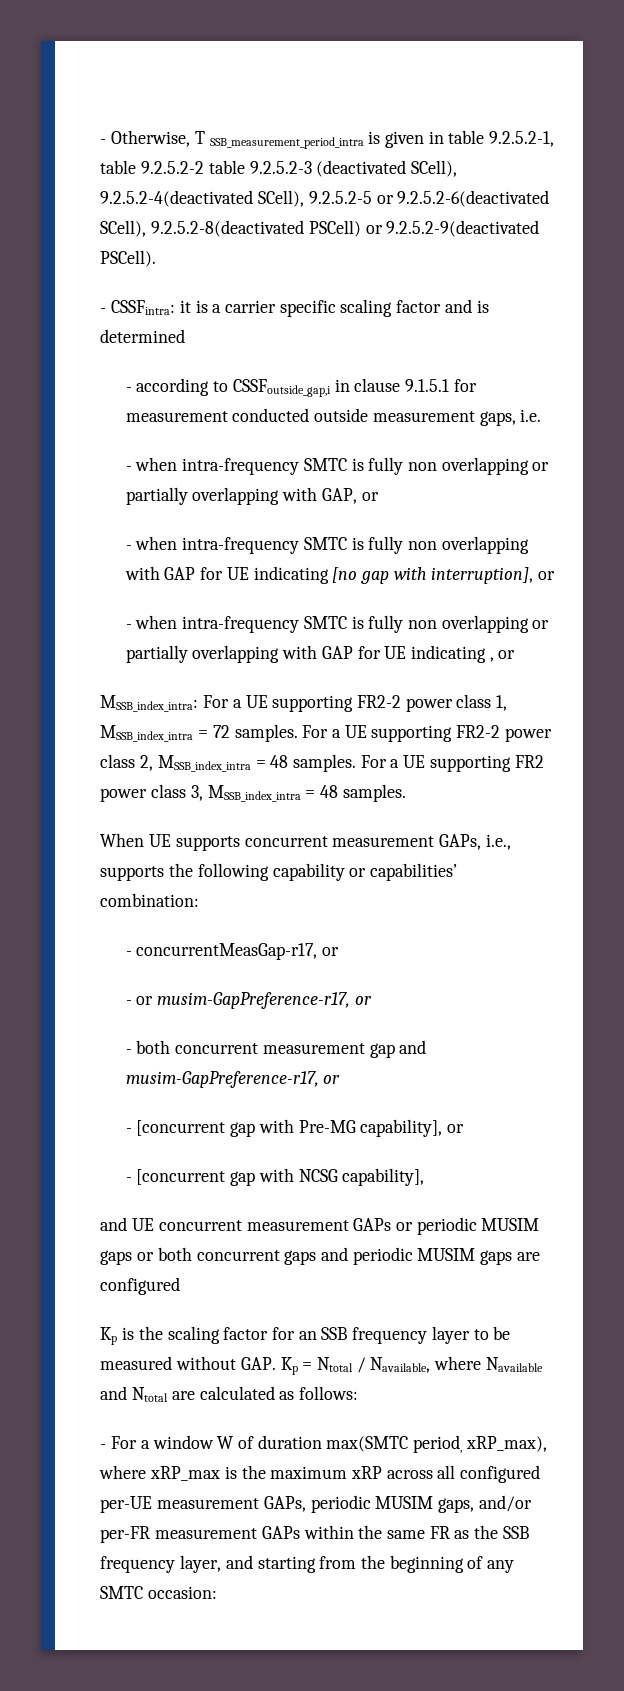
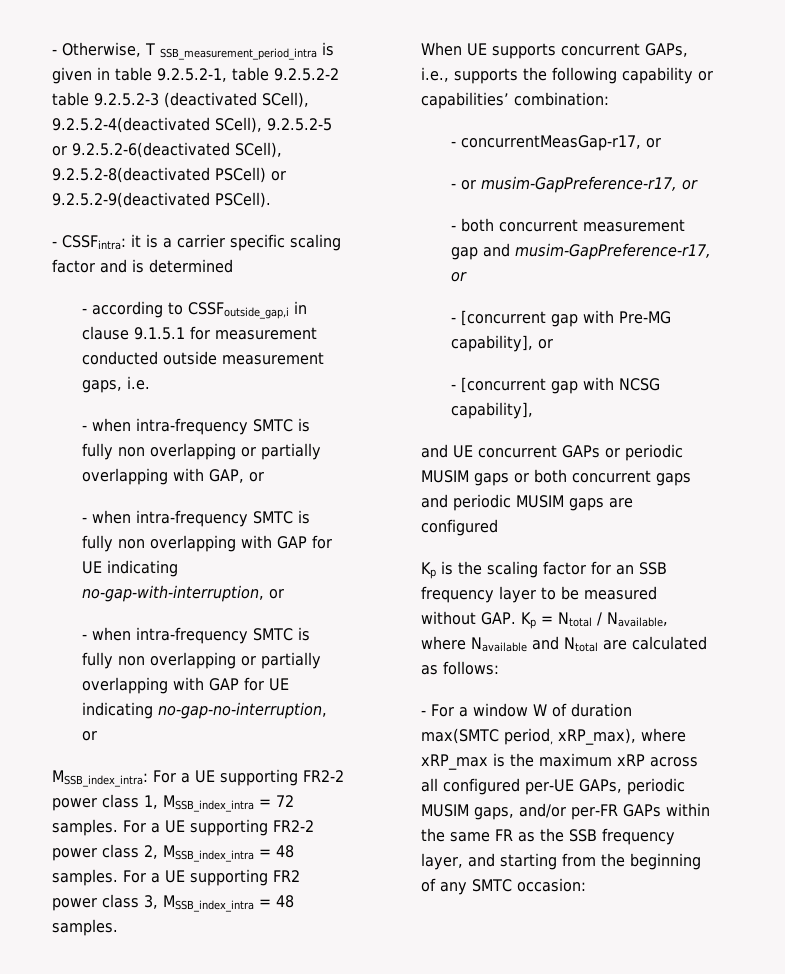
- - when intra-frequency SMTC is fully non overlapping with GAP for UE indicating [no gap with interruption], or
+ - when intra-frequency SMTC is fully non overlapping with GAP for UE indicating no-gap-with-interruption, or
- - when intra-frequency SMTC is fully non overlapping or partially overlapping with GAP for UE indicating , or
+ - when intra-frequency SMTC is fully non overlapping or partially overlapping with GAP for UE indicating no-gap-no-interruption, or
- When UE supports concurrent measurement GAPs, i.e., supports the following capability or capabilities’ combination:
+ When UE supports concurrent GAPs, i.e., supports the following capability or capabilities’ combination:
- and UE concurrent measurement GAPs or periodic MUSIM gaps or both concurrent gaps and periodic MUSIM gaps are configured
+ and UE concurrent GAPs or periodic MUSIM gaps or both concurrent gaps and periodic MUSIM gaps are configured
- - For a window W of duration max(SMTC period, xRP_max), where xRP_max is the maximum xRP across all configured per-UE measurement GAPs, periodic MUSIM gaps, and/or per-FR measurement GAPs within the same FR as the SSB frequency layer, and starting from the beginning of any SMTC occasion:
+ - For a window W of duration max(SMTC period, xRP_max), where xRP_max is the maximum xRP across all configured per-UE GAPs, periodic MUSIM gaps, and/or per-FR GAPs within the same FR as the SSB frequency layer, and starting from the beginning of any SMTC occasion:

